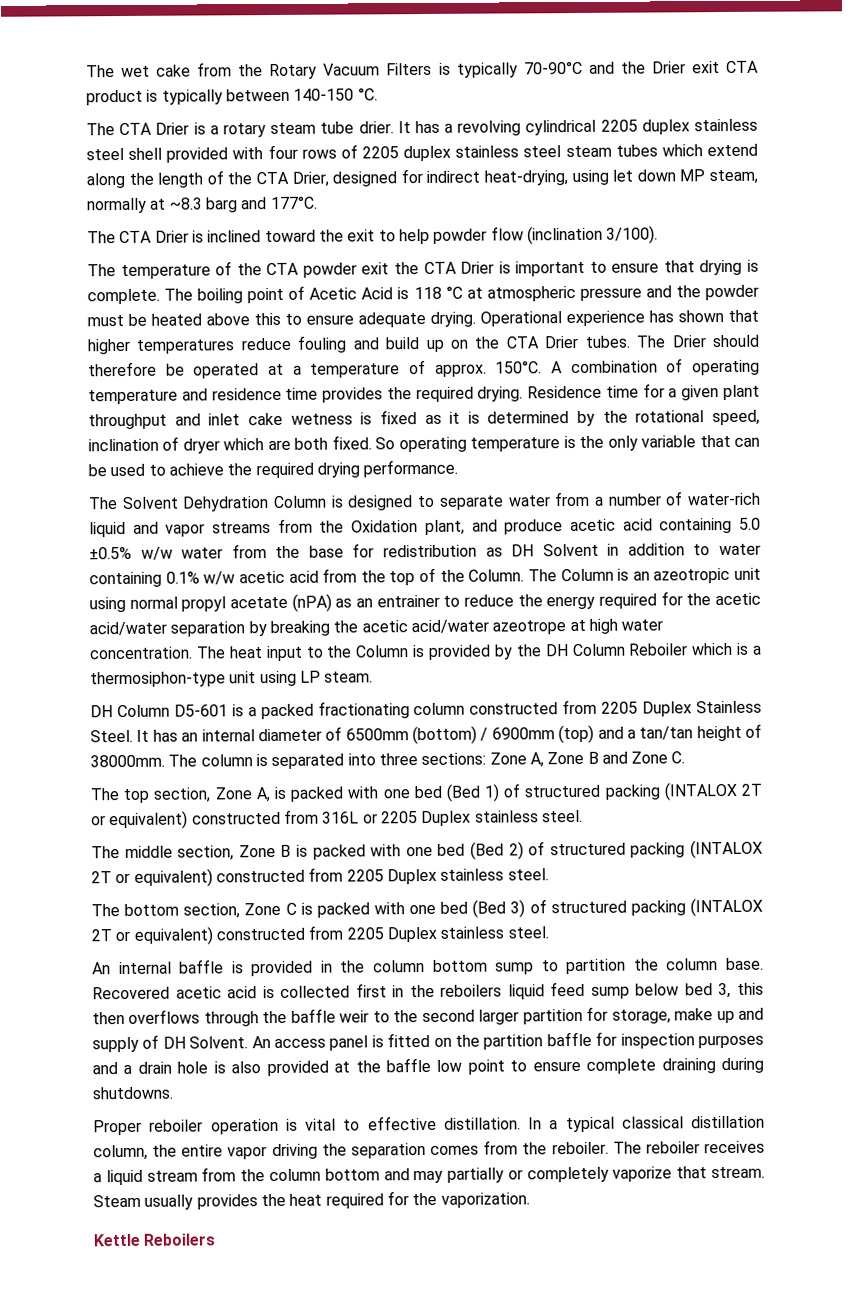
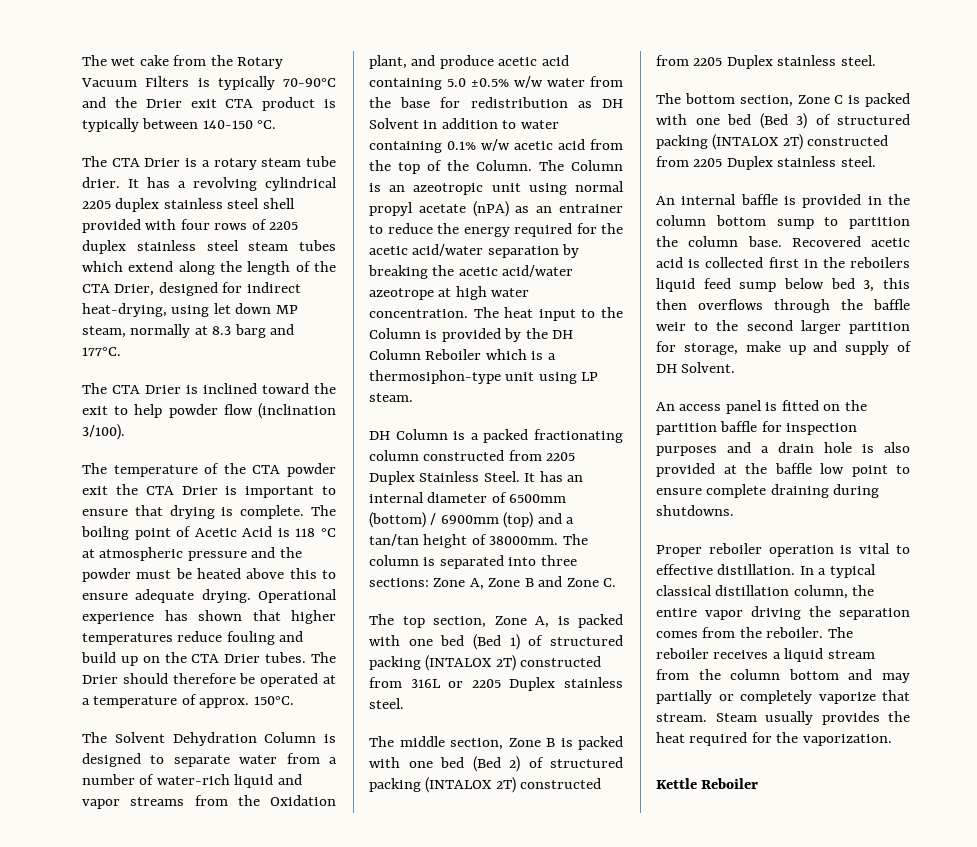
- It has a revolving cylindrical 2205 duplex stainless steel shell provided with four rows of 2205 duplex stainless steel steam tubes which extend along the length of the CTA Drier, designed for indirect heat-drying, using let down MP steam, normally at ~8.3 barg and 177°C.
+ It has a revolving cylindrical 2205 duplex stainless steel shell provided with four rows of 2205 duplex stainless steel steam tubes which extend along the length of the CTA Drier, designed for indirect heat-drying, using let down MP steam, normally at 8.3 barg and 177°C.
- A combination of operating temperature and residence time provides the required drying. Residence time for a given plant throughput and inlet cake wetness is fixed as it is determined by the rotational speed, inclination of dryer which are both fixed. So operating temperature is the only variable that can be used to achieve the required drying performance.
- DH Column D5-601 is a packed fractionating column constructed from 2205 Duplex Stainless Steel.
+ DH Column is a packed fractionating column constructed from 2205 Duplex Stainless Steel.
- The top section, Zone A, is packed with one bed (Bed 1) of structured packing (INTALOX 2T or equivalent) constructed from 316L or 2205 Duplex stainless steel.
+ The top section, Zone A, is packed with one bed (Bed 1) of structured packing (INTALOX 2T) constructed from 316L or 2205 Duplex stainless steel.
- The middle section, Zone B is packed with one bed (Bed 2) of structured packing (INTALOX 2T or equivalent) constructed from 2205 Duplex stainless steel.
+ The middle section, Zone B is packed with one bed (Bed 2) of structured packing (INTALOX 2T) constructed from 2205 Duplex stainless steel.
- The bottom section, Zone C is packed with one bed (Bed 3) of structured packing (INTALOX 2T or equivalent) constructed from 2205 Duplex stainless steel.
+ The bottom section, Zone C is packed with one bed (Bed 3) of structured packing (INTALOX 2T) constructed from 2205 Duplex stainless steel.
- Recovered acetic acid is collected first in the reboilers liquid feed sump below bed 3, this then overflows through the baffle weir to the second larger partition for storage, make up and supply of DH Solvent. An access panel is fitted on the partition baffle for inspection purposes and a drain hole is also provided at the baffle low point to ensure complete draining during shutdowns.
+ Recovered acetic acid is collected first in the reboilers liquid feed sump below bed 3, this then overflows through the baffle weir to the second larger partition for storage, make up and supply of DH Solvent.
+ An access panel is fitted on the partition baffle for inspection purposes and a drain hole is also provided at the baffle low point to ensure complete draining during shutdowns.
- Kettle Reboilers
+ Kettle Reboiler

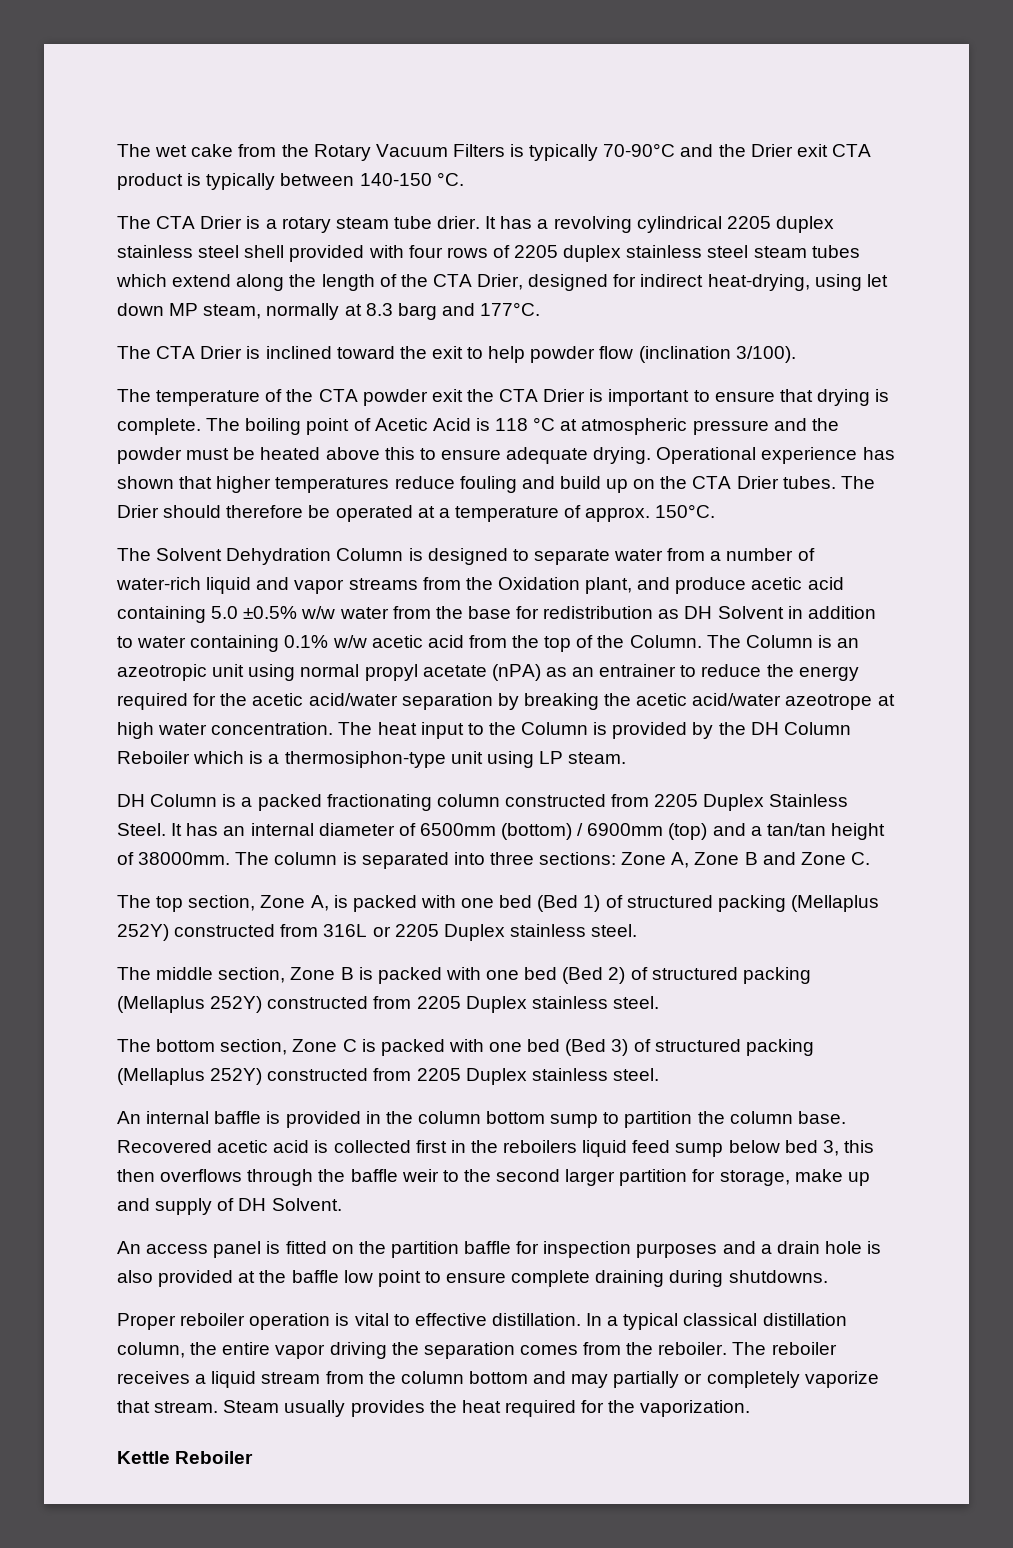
- The top section, Zone A, is packed with one bed (Bed 1) of structured packing (INTALOX 2T) constructed from 316L or 2205 Duplex stainless steel.
+ The top section, Zone A, is packed with one bed (Bed 1) of structured packing (Mellaplus 252Y) constructed from 316L or 2205 Duplex stainless steel.
- The middle section, Zone B is packed with one bed (Bed 2) of structured packing (INTALOX 2T) constructed from 2205 Duplex stainless steel.
+ The middle section, Zone B is packed with one bed (Bed 2) of structured packing (Mellaplus 252Y) constructed from 2205 Duplex stainless steel.
- The bottom section, Zone C is packed with one bed (Bed 3) of structured packing (INTALOX 2T) constructed from 2205 Duplex stainless steel.
+ The bottom section, Zone C is packed with one bed (Bed 3) of structured packing (Mellaplus 252Y) constructed from 2205 Duplex stainless steel.

